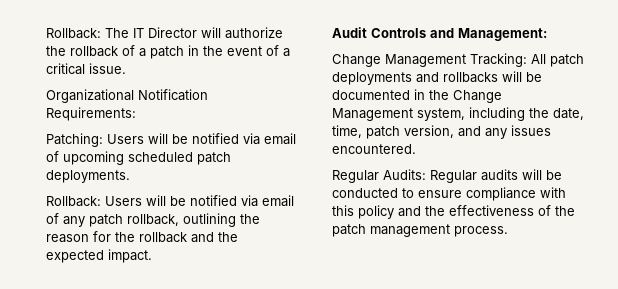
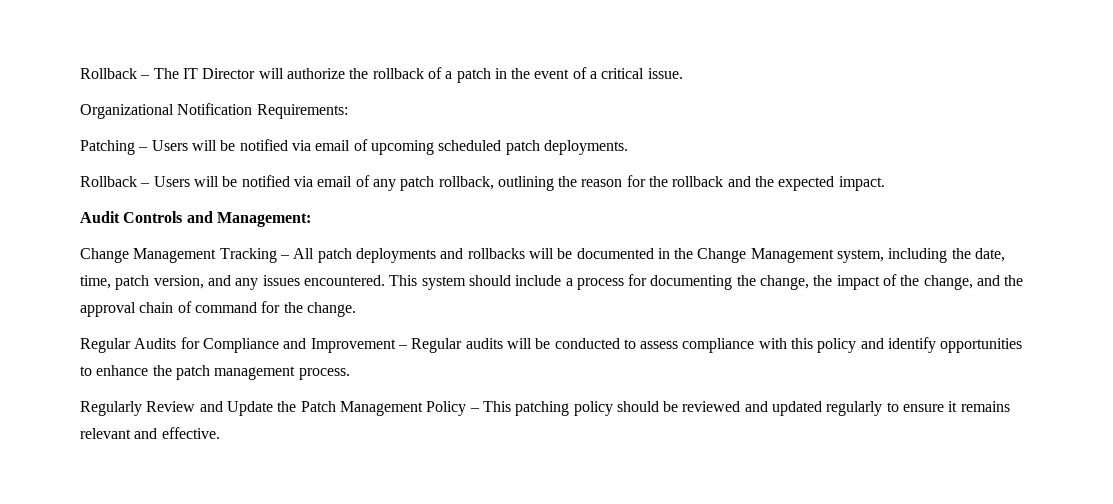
- Rollback: The IT Director will authorize the rollback of a patch in the event of a critical issue.
+ Rollback – The IT Director will authorize the rollback of a patch in the event of a critical issue.
- Patching: Users will be notified via email of upcoming scheduled patch deployments.
+ Patching – Users will be notified via email of upcoming scheduled patch deployments.
- Rollback: Users will be notified via email of any patch rollback, outlining the reason for the rollback and the expected impact.
+ Rollback – Users will be notified via email of any patch rollback, outlining the reason for the rollback and the expected impact.
- Change Management Tracking: All patch deployments and rollbacks will be documented in the Change Management system, including the date, time, patch version, and any issues encountered.
- Regular Audits: Regular audits will be conducted to ensure compliance with this policy and the effectiveness of the patch management process.
+ Change Management Tracking – All patch deployments and rollbacks will be documented in the Change Management system, including the date, time, patch version, and any issues encountered. This system should include a process for documenting the change, the impact of the change, and the approval chain of command for the change.
+ Regular Audits for Compliance and Improvement – Regular audits will be conducted to assess compliance with this policy and identify opportunities to enhance the patch management process.
+ Regularly Review and Update the Patch Management Policy – This patching policy should be reviewed and updated regularly to ensure it remains relevant and effective.

